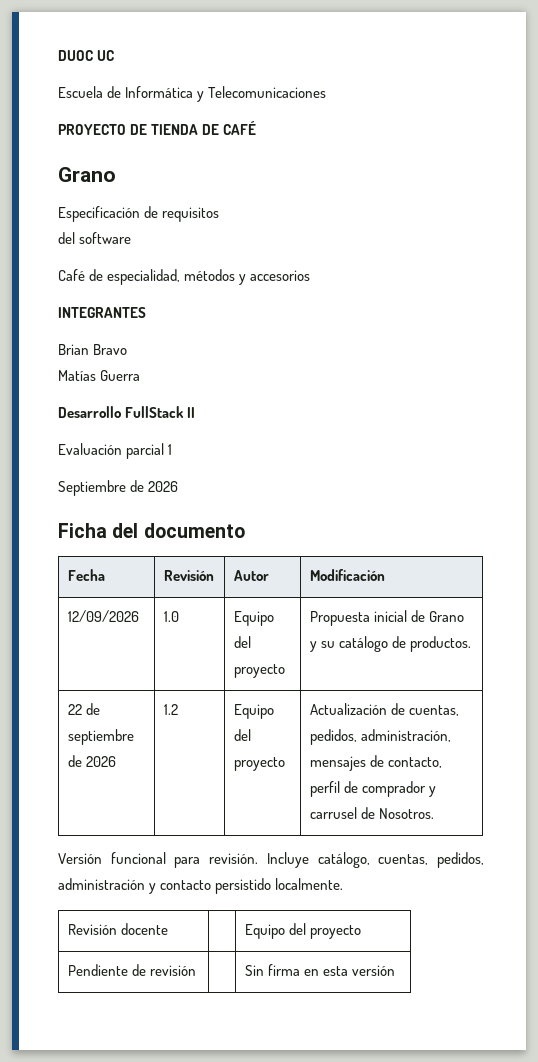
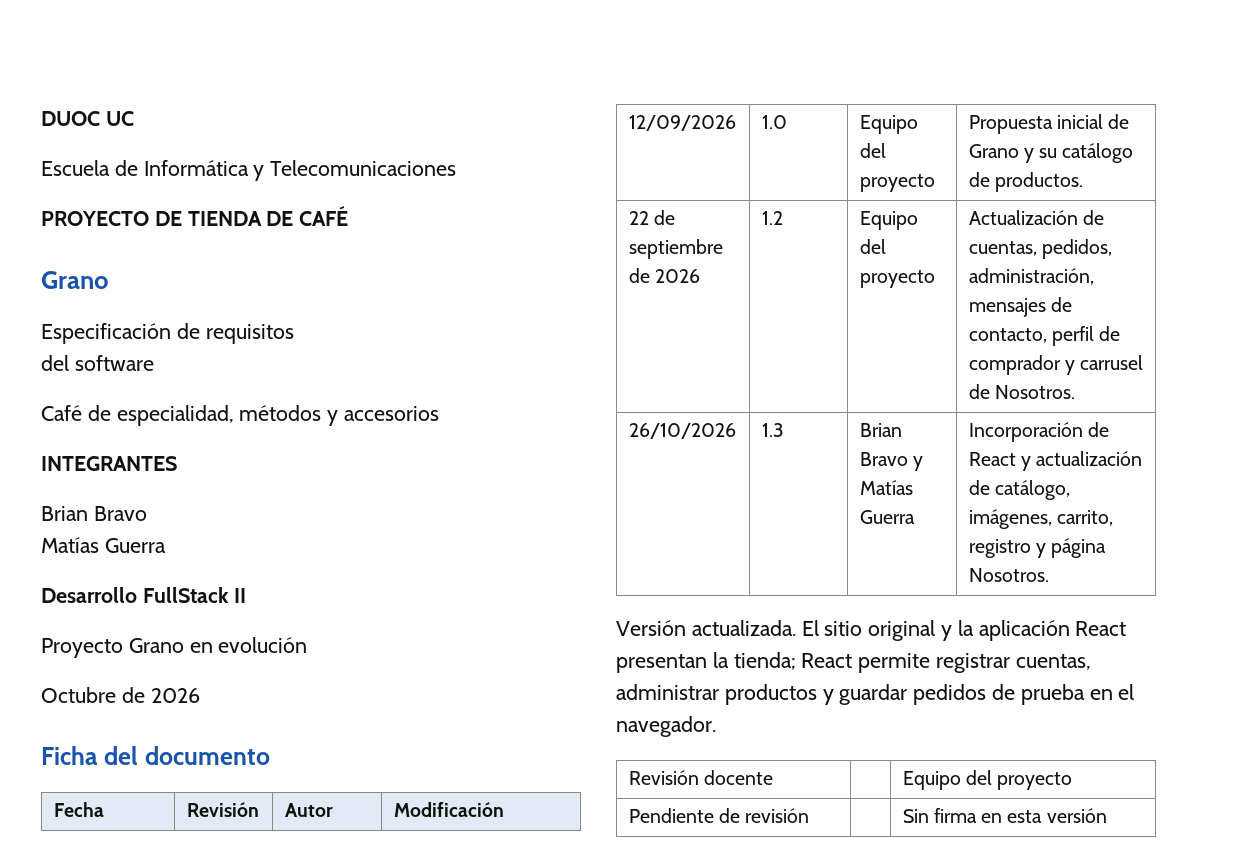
- Evaluación parcial 1
- Septiembre de 2026
+ Proyecto Grano en evolución
+ Octubre de 2026
- Versión funcional para revisión. Incluye catálogo, cuentas, pedidos, administración y contacto persistido localmente.
+ 26/10/2026 | 1.3 | Brian Bravo y Matías Guerra | Incorporación de React y actualización de catálogo, imágenes, carrito, registro y página Nosotros.
+ Versión actualizada. El sitio original y la aplicación React presentan la tienda; React permite registrar cuentas, administrar productos y guardar pedidos de prueba en el navegador.

